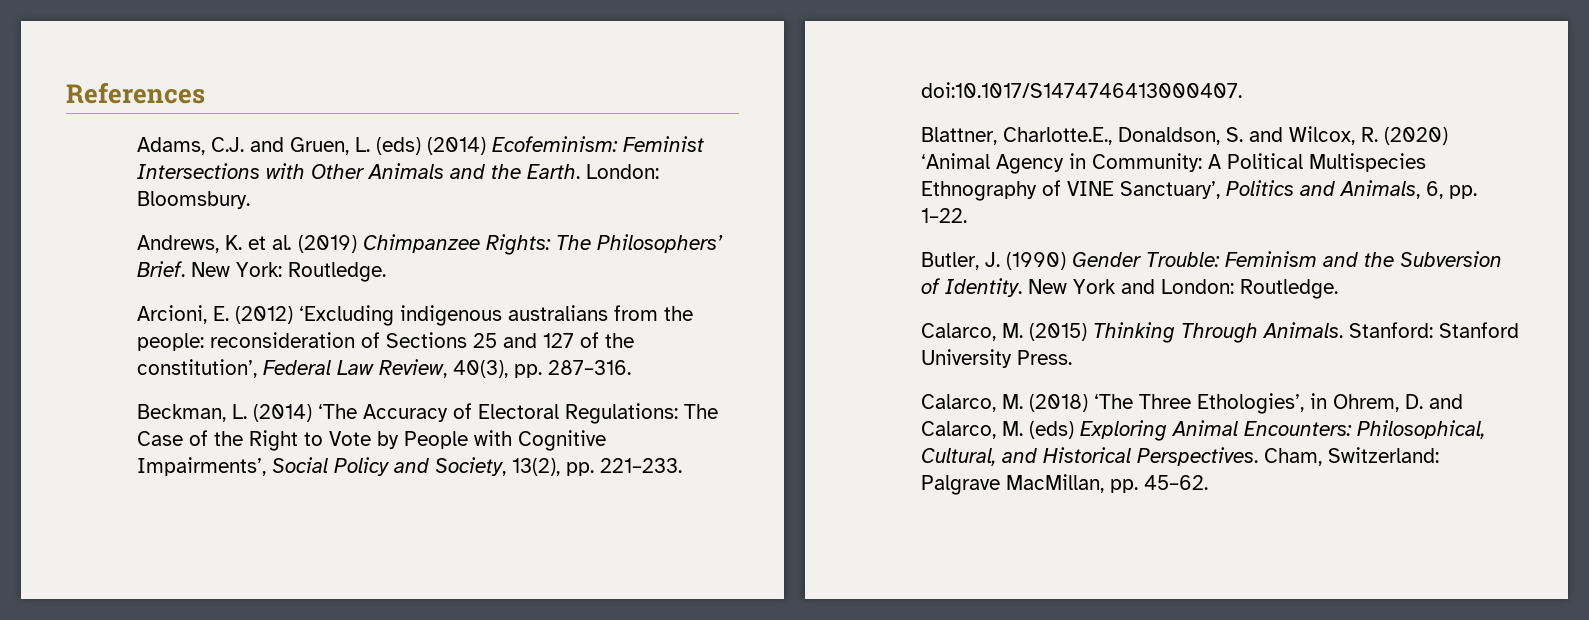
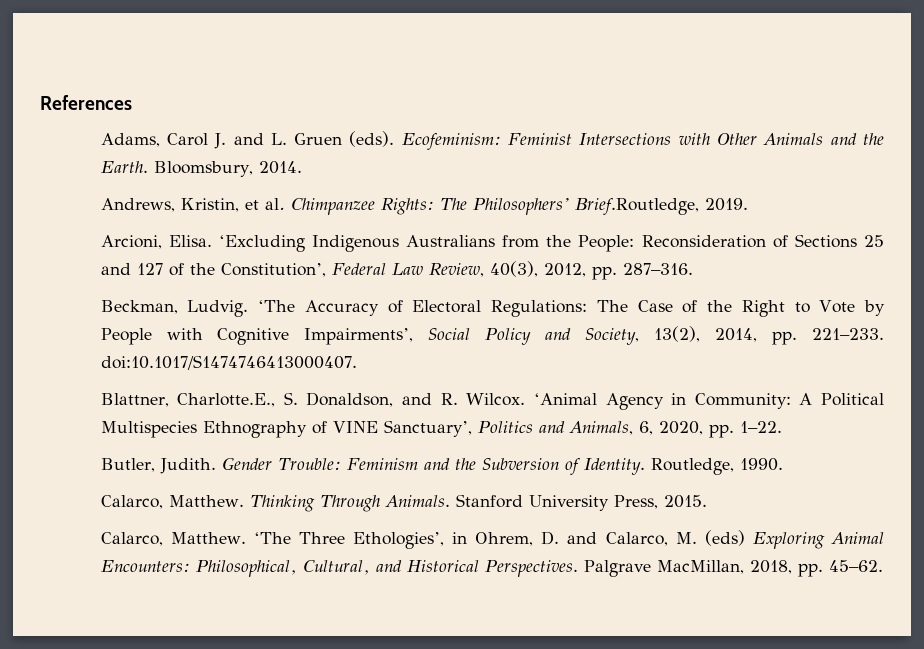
- Adams, C.J. and Gruen, L. (eds) (2014) Ecofeminism: Feminist Intersections with Other Animals and the Earth.
+ Adams, Carol J. and L. Gruen (eds). Ecofeminism: Feminist Intersections with Other Animals and the Earth.
- London: Bloomsbury.
+ Bloomsbury, 2014.
- Andrews, K. et al. (2019) Chimpanzee Rights: The Philosophers’ Brief. New York: Routledge.
- Arcioni, E. (2012) ‘Excluding indigenous australians from the people: reconsideration of Sections 25 and 127 of the constitution’, Federal Law Review, 40(3), pp. 287–316.
+ Andrews, Kristin, et al. Chimpanzee Rights: The Philosophers’ Brief.Routledge, 2019.
+ Arcioni, Elisa. ‘Excluding Indigenous Australians from the People: Reconsideration of Sections 25 and 127 of the Constitution’, Federal Law Review, 40(3), 2012, pp. 287–316.
- Beckman, L. (2014) ‘The Accuracy of Electoral Regulations: The Case of the Right to Vote by People with Cognitive Impairments’, Social Policy and Society, 13(2), pp. 221–233. doi:10.1017/S1474746413000407.
+ Beckman, Ludvig. ‘The Accuracy of Electoral Regulations: The Case of the Right to Vote by People with Cognitive Impairments’, Social Policy and Society, 13(2), 2014, pp. 221–233. doi:10.1017/S1474746413000407.
- Blattner, Charlotte.E., Donaldson, S. and Wilcox, R. (2020) ‘Animal Agency in Community: A Political Multispecies Ethnography of VINE Sanctuary’, Politics and Animals, 6, pp. 1–22.
+ Blattner, Charlotte.E., S. Donaldson, and R. Wilcox. ‘Animal Agency in Community: A Political Multispecies Ethnography of VINE Sanctuary’, Politics and Animals, 6, 2020, pp. 1–22.
- Butler, J. (1990) Gender Trouble: Feminism and the Subversion of Identity.
+ Butler, Judith. Gender Trouble: Feminism and the Subversion of Identity.
- New York and London: Routledge.
- Calarco, M. (2015) Thinking Through Animals.
+ Routledge, 1990.
+ Calarco, Matthew. Thinking Through Animals.
- Stanford: Stanford University Press.
- Calarco, M. (2018) ‘The Three Ethologies’, in Ohrem, D. and Calarco, M. (eds) Exploring Animal Encounters: Philosophical, Cultural, and Historical Perspectives.
+ Stanford University Press, 2015.
+ Calarco, Matthew. ‘The Three Ethologies’, in Ohrem, D. and Calarco, M. (eds) Exploring Animal Encounters: Philosophical, Cultural, and Historical Perspectives.
- Cham, Switzerland: Palgrave MacMillan, pp. 45–62.
+ Palgrave MacMillan, 2018, pp. 45–62.

